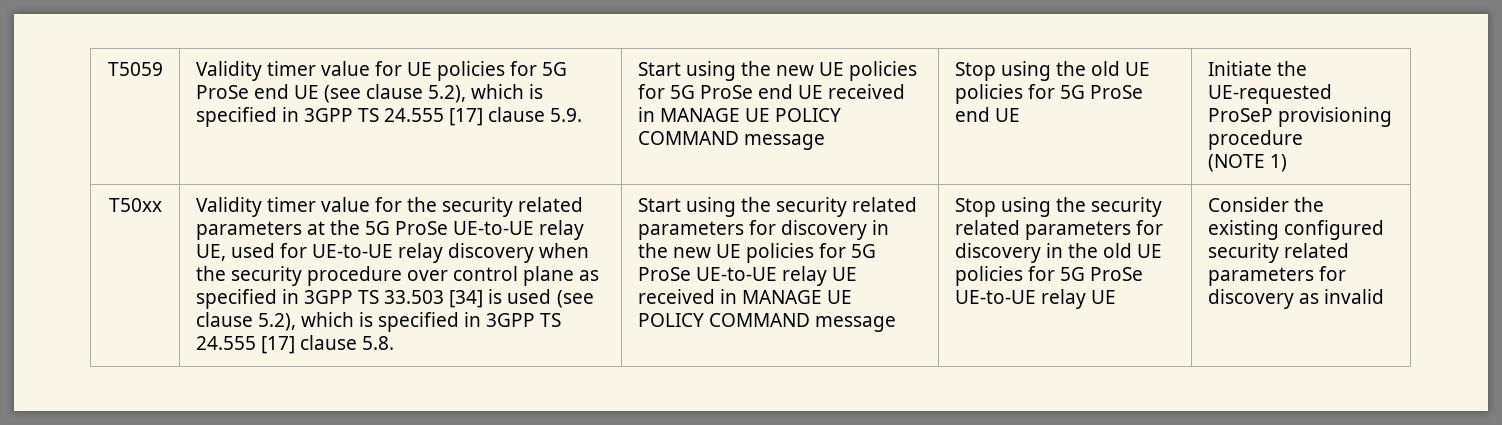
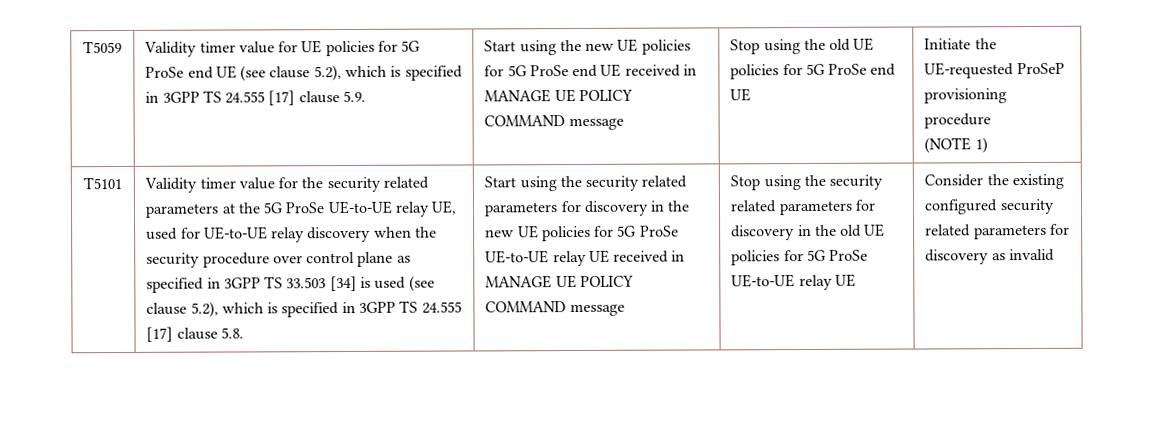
- T50xx
+ T5101

